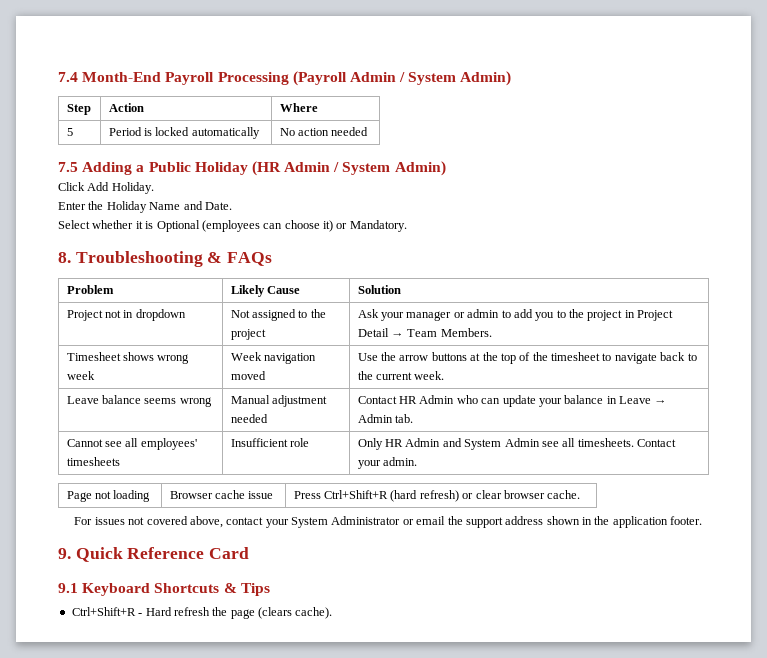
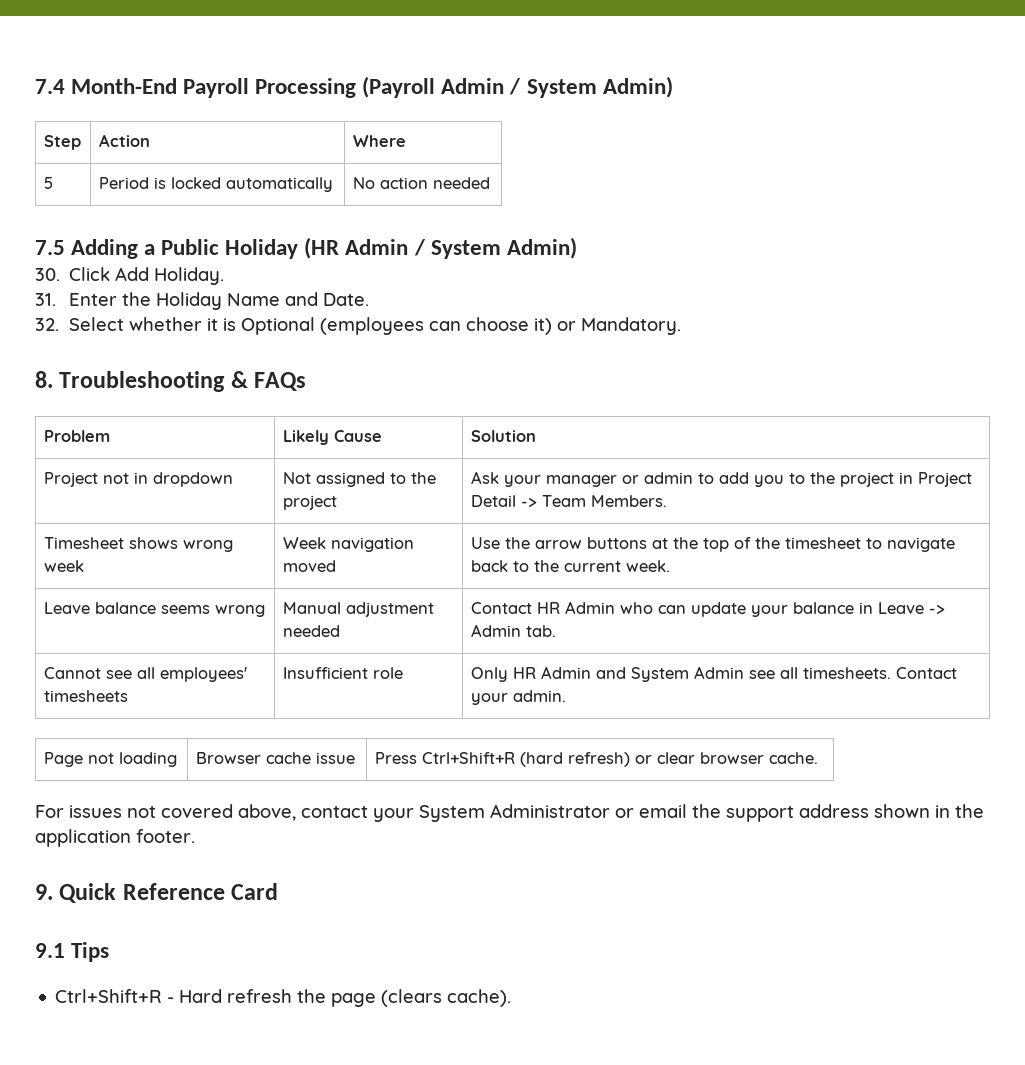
- Click Add Holiday.
+ 30. Click Add Holiday.
- Enter the Holiday Name and Date.
+ 31. Enter the Holiday Name and Date.
- Select whether it is Optional (employees can choose it) or Mandatory.
+ 32. Select whether it is Optional (employees can choose it) or Mandatory.
- Project not in dropdown | Not assigned to the project | Ask your manager or admin to add you to the project in Project Detail → Team Members.
+ Project not in dropdown | Not assigned to the project | Ask your manager or admin to add you to the project in Project Detail -> Team Members.
- Leave balance seems wrong | Manual adjustment needed | Contact HR Admin who can update your balance in Leave → Admin tab.
+ Leave balance seems wrong | Manual adjustment needed | Contact HR Admin who can update your balance in Leave -> Admin tab.
- 9.1 Keyboard Shortcuts & Tips
+ 9.1 Tips

